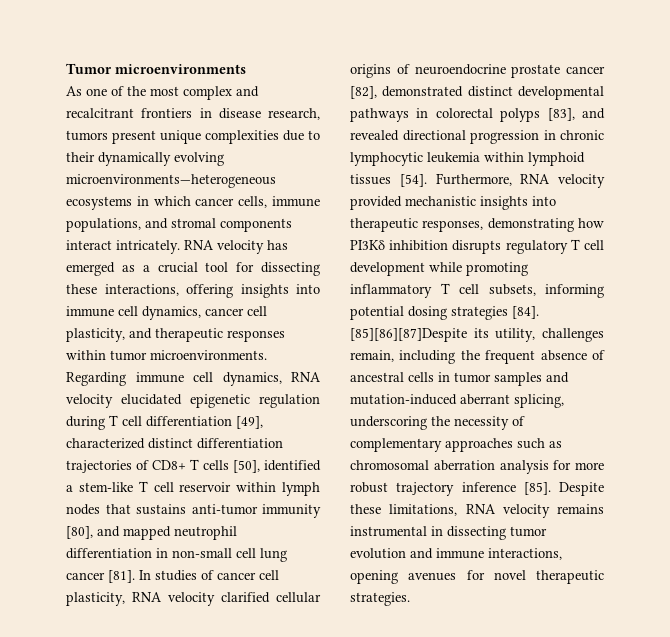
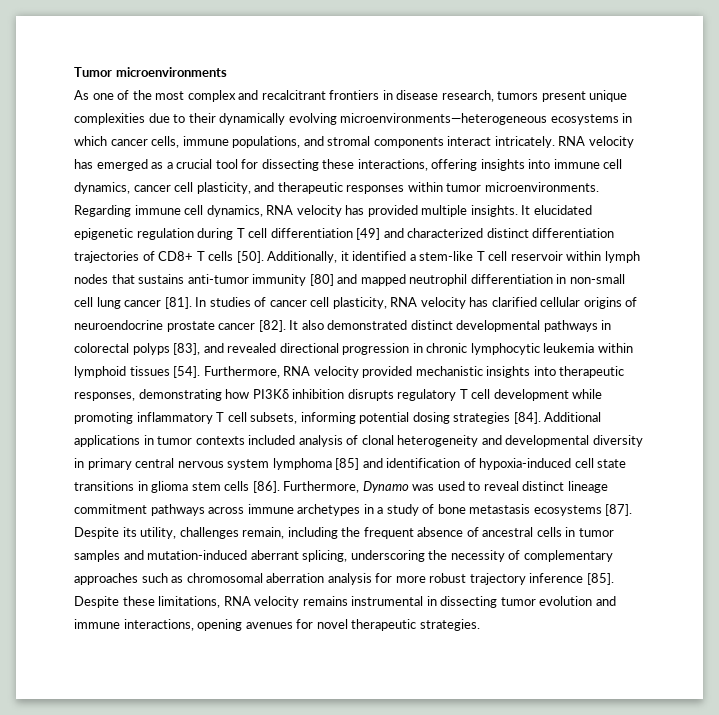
- Regarding immune cell dynamics, RNA velocity elucidated epigenetic regulation during T cell differentiation [49], characterized distinct differentiation trajectories of CD8+ T cells [50], identified a stem-like T cell reservoir within lymph nodes that sustains anti-tumor immunity [80], and mapped neutrophil differentiation in non-small cell lung cancer [81].
+ Regarding immune cell dynamics, RNA velocity has provided multiple insights. It elucidated epigenetic regulation during T cell differentiation [49] and characterized distinct differentiation trajectories of CD8+ T cells [50]. Additionally, it identified a stem-like T cell reservoir within lymph nodes that sustains anti-tumor immunity [80] and mapped neutrophil differentiation in non-small cell lung cancer [81].
- In studies of cancer cell plasticity, RNA velocity clarified cellular origins of neuroendocrine prostate cancer [82], demonstrated distinct developmental pathways in colorectal polyps [83], and revealed directional progression in chronic lymphocytic leukemia within lymphoid tissues [54].
+ In studies of cancer cell plasticity, RNA velocity has clarified cellular origins of neuroendocrine prostate cancer [82]. It also demonstrated distinct developmental pathways in colorectal polyps [83], and revealed directional progression in chronic lymphocytic leukemia within lymphoid tissues [54].
- [85][86][87]Despite its utility, challenges remain, including the frequent absence of ancestral cells in tumor samples and mutation-induced aberrant splicing, underscoring the necessity of complementary approaches such as chromosomal aberration analysis for more robust trajectory inference [85].
+ Additional applications in tumor contexts included analysis of clonal heterogeneity and developmental diversity in primary central nervous system lymphoma [85] and identification of hypoxia-induced cell state transitions in glioma stem cells [86]. Furthermore, Dynamo was used to reveal distinct lineage commitment pathways across immune archetypes in a study of bone metastasis ecosystems [87]. Despite its utility, challenges remain, including the frequent absence of ancestral cells in tumor samples and mutation-induced aberrant splicing, underscoring the necessity of complementary approaches such as chromosomal aberration analysis for more robust trajectory inference [85].

